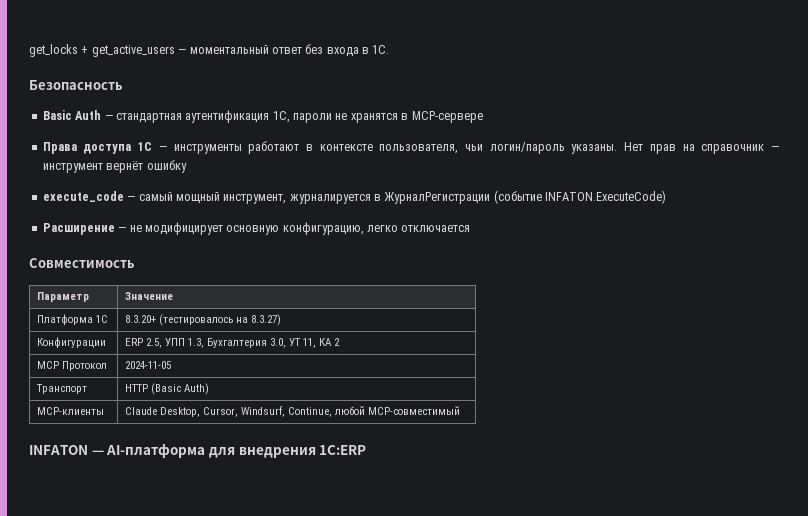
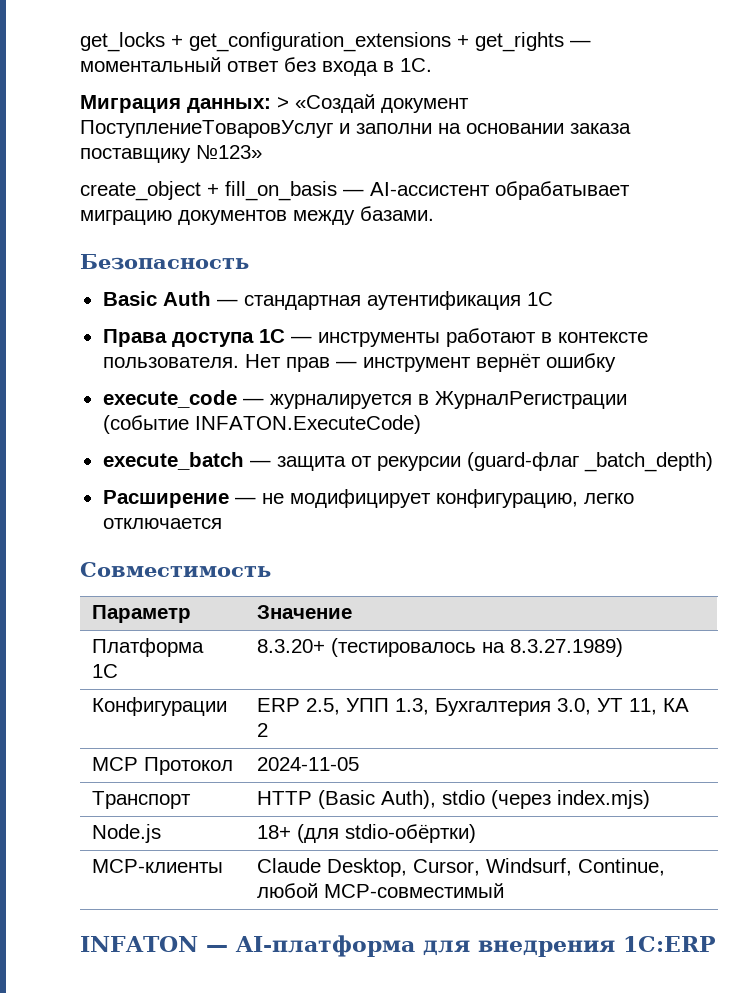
- get_locks + get_active_users — моментальный ответ без входа в 1С.
+ get_locks + get_configuration_extensions + get_rights — моментальный ответ без входа в 1С.
+ Миграция данных: > «Создай документ ПоступлениеТоваровУслуг и заполни на основании заказа поставщику №123»
+ create_object + fill_on_basis — AI-ассистент обрабатывает миграцию документов между базами.
- Basic Auth — стандартная аутентификация 1С, пароли не хранятся в MCP-сервере
+ Basic Auth — стандартная аутентификация 1С
- Права доступа 1С — инструменты работают в контексте пользователя, чьи логин/пароль указаны. Нет прав на справочник — инструмент вернёт ошибку
+ Права доступа 1С — инструменты работают в контексте пользователя. Нет прав — инструмент вернёт ошибку
- execute_code — самый мощный инструмент, журналируется в ЖурналРегистрации (событие INFATON.ExecuteCode)
+ execute_code — журналируется в ЖурналРегистрации (событие INFATON.ExecuteCode)
+ execute_batch — защита от рекурсии (guard-флаг _batch_depth)
- Расширение — не модифицирует основную конфигурацию, легко отключается
+ Расширение — не модифицирует конфигурацию, легко отключается
- Платформа 1С | 8.3.20+ (тестировалось на 8.3.27)
+ Платформа 1С | 8.3.20+ (тестировалось на 8.3.27.1989)
- Транспорт | HTTP (Basic Auth)
+ Транспорт | HTTP (Basic Auth), stdio (через index.mjs)
+ Node.js | 18+ (для stdio-обёртки)

